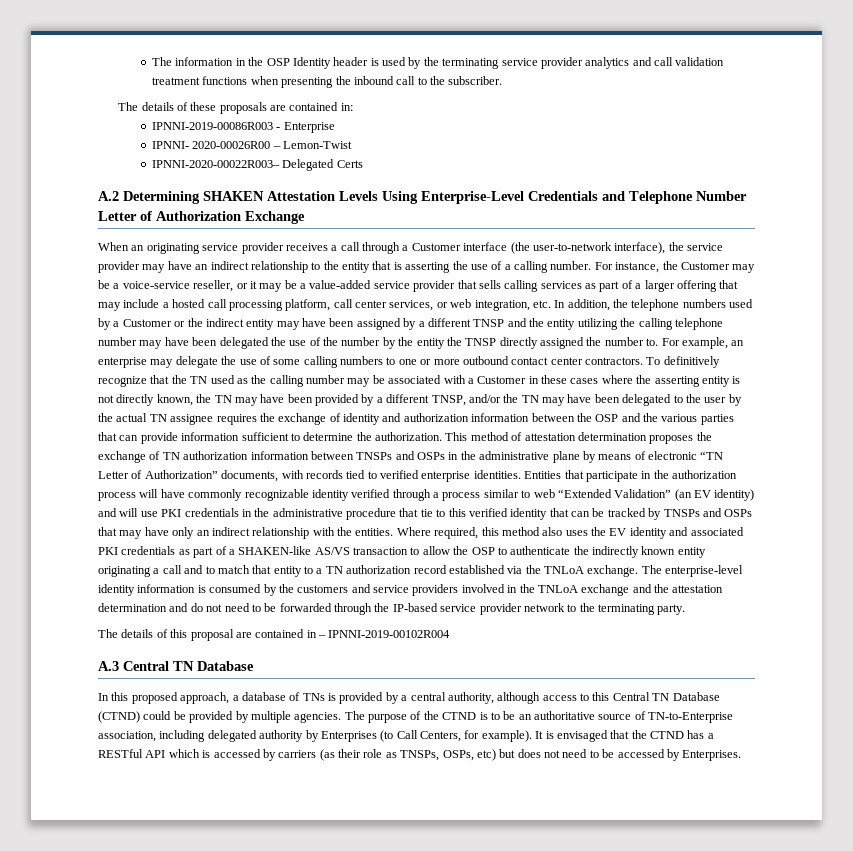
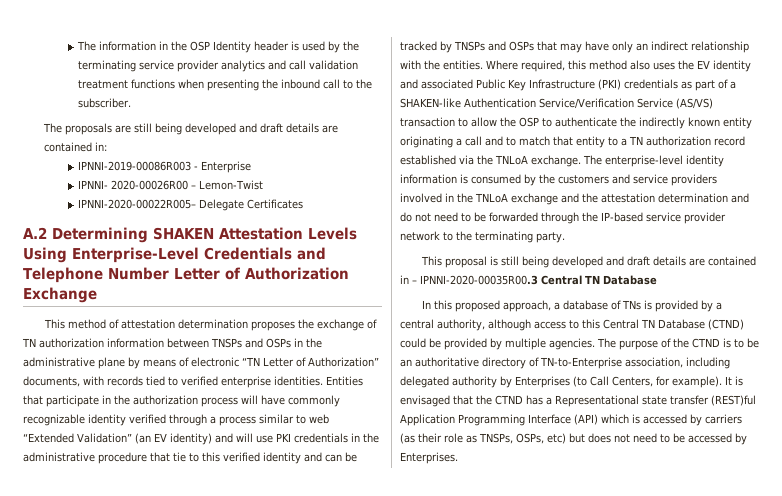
- The details of these proposals are contained in:
+ The proposals are still being developed and draft details are contained in:
- IPNNI-2020-00022R003– Delegated Certs
+ IPNNI-2020-00022R005– Delegate Certificates
- When an originating service provider receives a call through a Customer interface (the user-to-network interface), the service provider may have an indirect relationship to the entity that is asserting the use of a calling number. For instance, the Customer may be a voice-service reseller, or it may be a value-added service provider that sells calling services as part of a larger offering that may include a hosted call processing platform, call center services, or web integration, etc. In addition, the telephone numbers used by a Customer or the indirect entity may have been assigned by a different TNSP and the entity utilizing the calling telephone number may have been delegated the use of the number by the entity the TNSP directly assigned the number to. For example, an enterprise may delegate the use of some calling numbers to one or more outbound contact center contractors. To definitively recognize that the TN used as the calling number may be associated with a Customer in these cases where the asserting entity is not directly known, the TN may have been provided by a different TNSP, and/or the TN may have been delegated to the user by the actual TN assignee requires the exchange of identity and authorization information between the OSP and the various parties that can provide information sufficient to determine the authorization.
- Entities that participate in the authorization process will have commonly recognizable identity verified through a process similar to web “Extended Validation” (an EV identity) and will use PKI credentials in the administrative procedure that tie to this verified identity that can be tracked by TNSPs and OSPs that may have only an indirect relationship with the entities.
+ Entities that participate in the authorization process will have commonly recognizable identity verified through a process similar to web “Extended Validation” (an EV identity) and will use PKI credentials in the administrative procedure that tie to this verified identity and can be tracked by TNSPs and OSPs that may have only an indirect relationship with the entities.
- Where required, this method also uses the EV identity and associated PKI credentials as part of a SHAKEN-like AS/VS transaction to allow the OSP to authenticate the indirectly known entity originating a call and to match that entity to a TN authorization record established via the TNLoA exchange.
+ Where required, this method also uses the EV identity and associated Public Key Infrastructure (PKI) credentials as part of a SHAKEN-like Authentication Service/Verification Service (AS/VS) transaction to allow the OSP to authenticate the indirectly known entity originating a call and to match that entity to a TN authorization record established via the TNLoA exchange.
- The details of this proposal are contained in – IPNNI-2019-00102R004
- A.3 Central TN Database
+ This proposal is still being developed and draft details are contained in – IPNNI-2020-00035R00.3 Central TN Database
- The purpose of the CTND is to be an authoritative source of TN-to-Enterprise association, including delegated authority by Enterprises (to Call Centers, for example).
+ The purpose of the CTND is to be an authoritative directory of TN-to-Enterprise association, including delegated authority by Enterprises (to Call Centers, for example).
- It is envisaged that the CTND has a RESTful API which is accessed by carriers (as their role as TNSPs, OSPs, etc) but does not need to be accessed by Enterprises.
+ It is envisaged that the CTND has a Representational state transfer (REST)ful Application Programming Interface (API) which is accessed by carriers (as their role as TNSPs, OSPs, etc) but does not need to be accessed by Enterprises.

